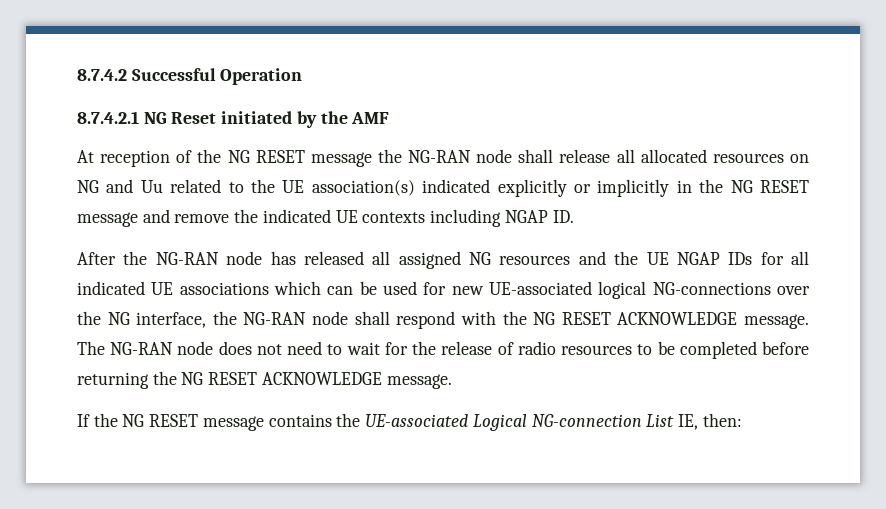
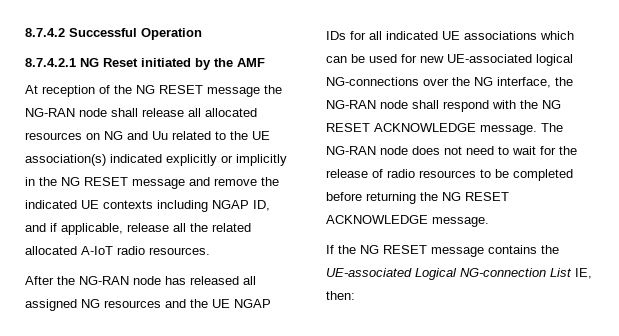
- At reception of the NG RESET message the NG-RAN node shall release all allocated resources on NG and Uu related to the UE association(s) indicated explicitly or implicitly in the NG RESET message and remove the indicated UE contexts including NGAP ID.
+ At reception of the NG RESET message the NG-RAN node shall release all allocated resources on NG and Uu related to the UE association(s) indicated explicitly or implicitly in the NG RESET message and remove the indicated UE contexts including NGAP ID, and if applicable, release all the related allocated A-IoT radio resources.

